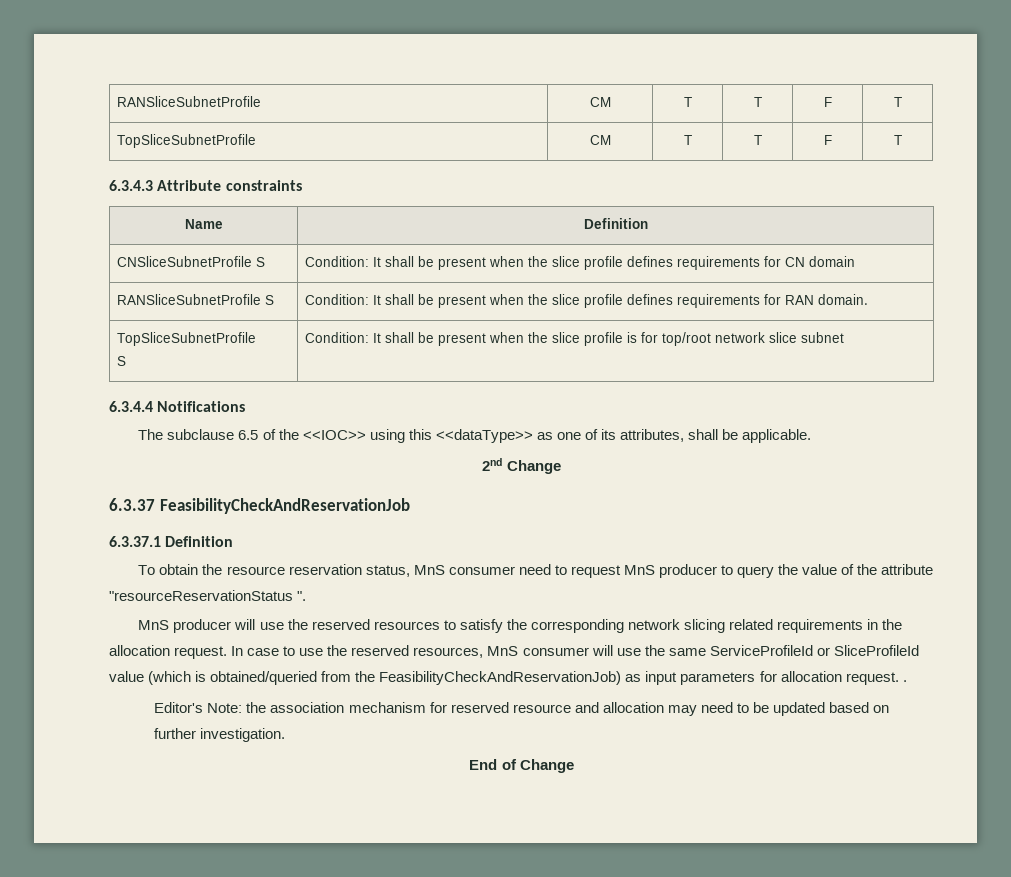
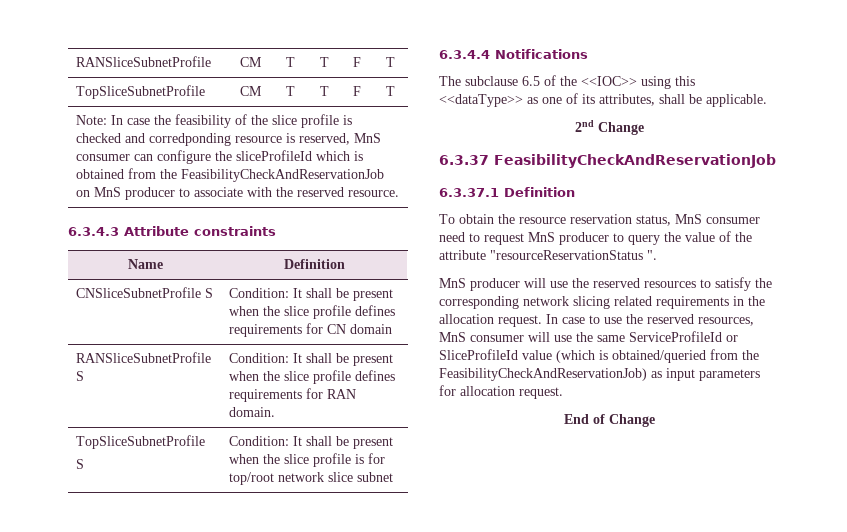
+ Note: In case the feasibility of the slice profile is checked and corredponding resource is reserved, MnS consumer can configure the sliceProfileId which is obtained from the FeasibilityCheckAndReservationJob on MnS producer to associate with the reserved resource.
- In case to use the reserved resources, MnS consumer will use the same ServiceProfileId or SliceProfileId value (which is obtained/queried from the FeasibilityCheckAndReservationJob) as input parameters for allocation request. .
- Editor's Note: the association mechanism for reserved resource and allocation may need to be updated based on further investigation.
+ In case to use the reserved resources, MnS consumer will use the same ServiceProfileId or SliceProfileId value (which is obtained/queried from the FeasibilityCheckAndReservationJob) as input parameters for allocation request.

